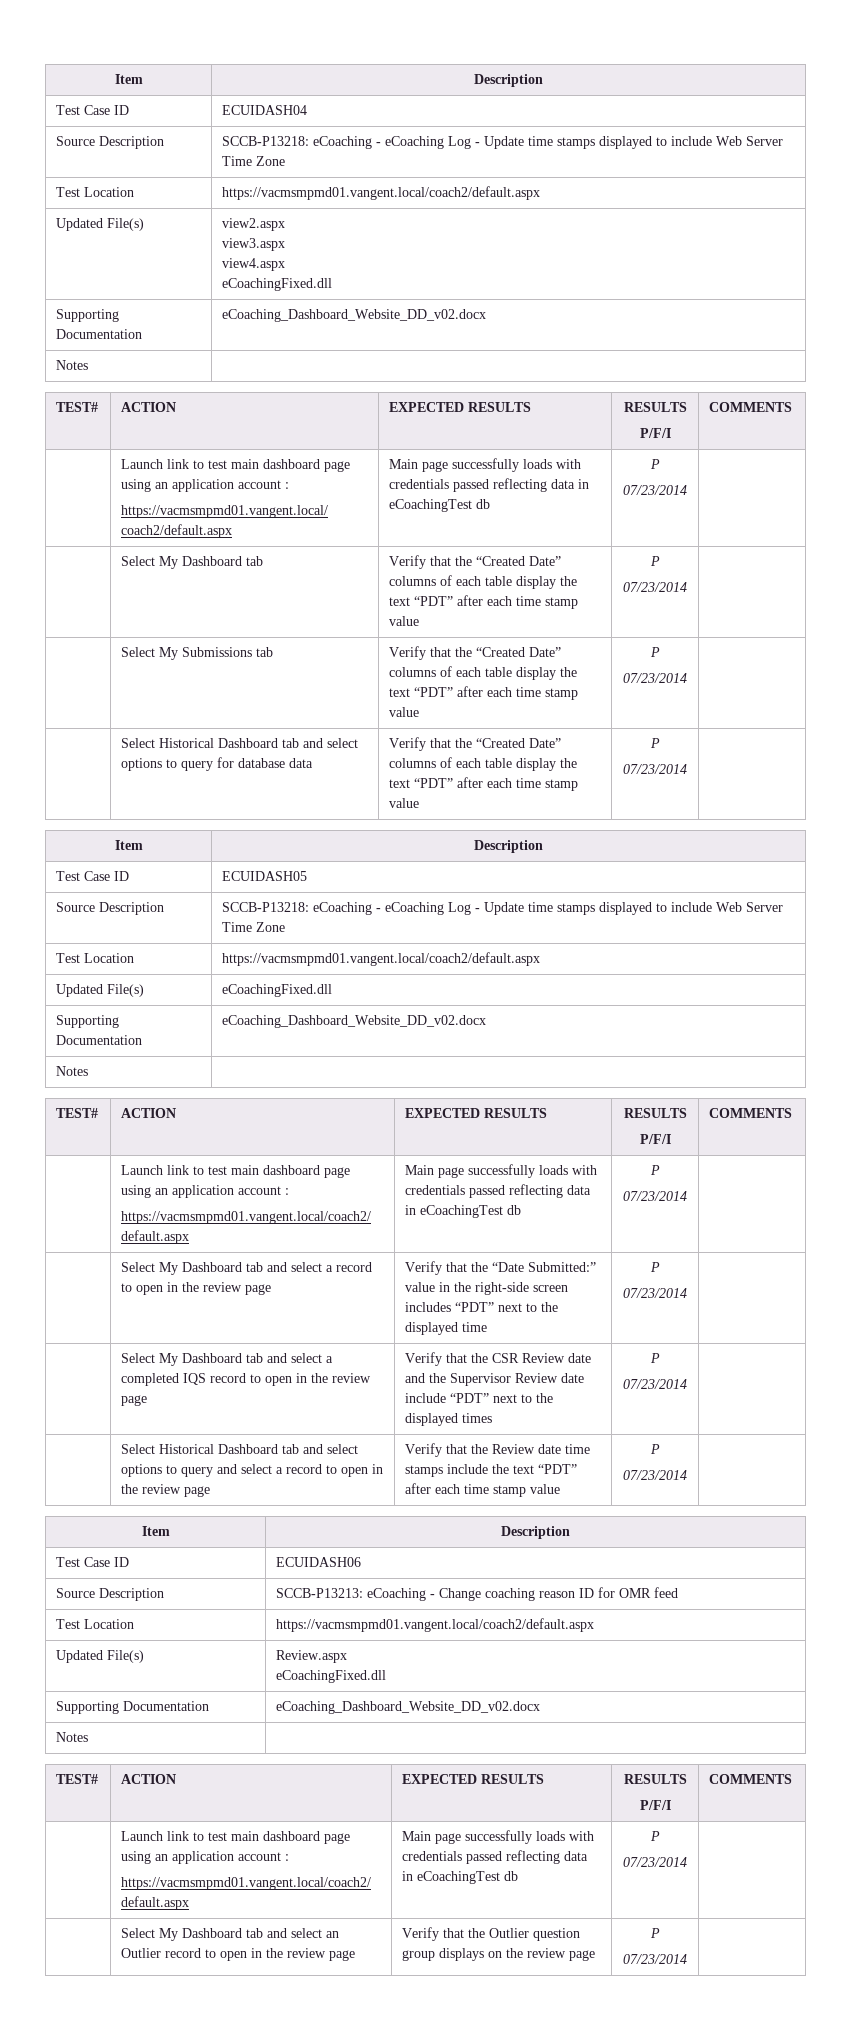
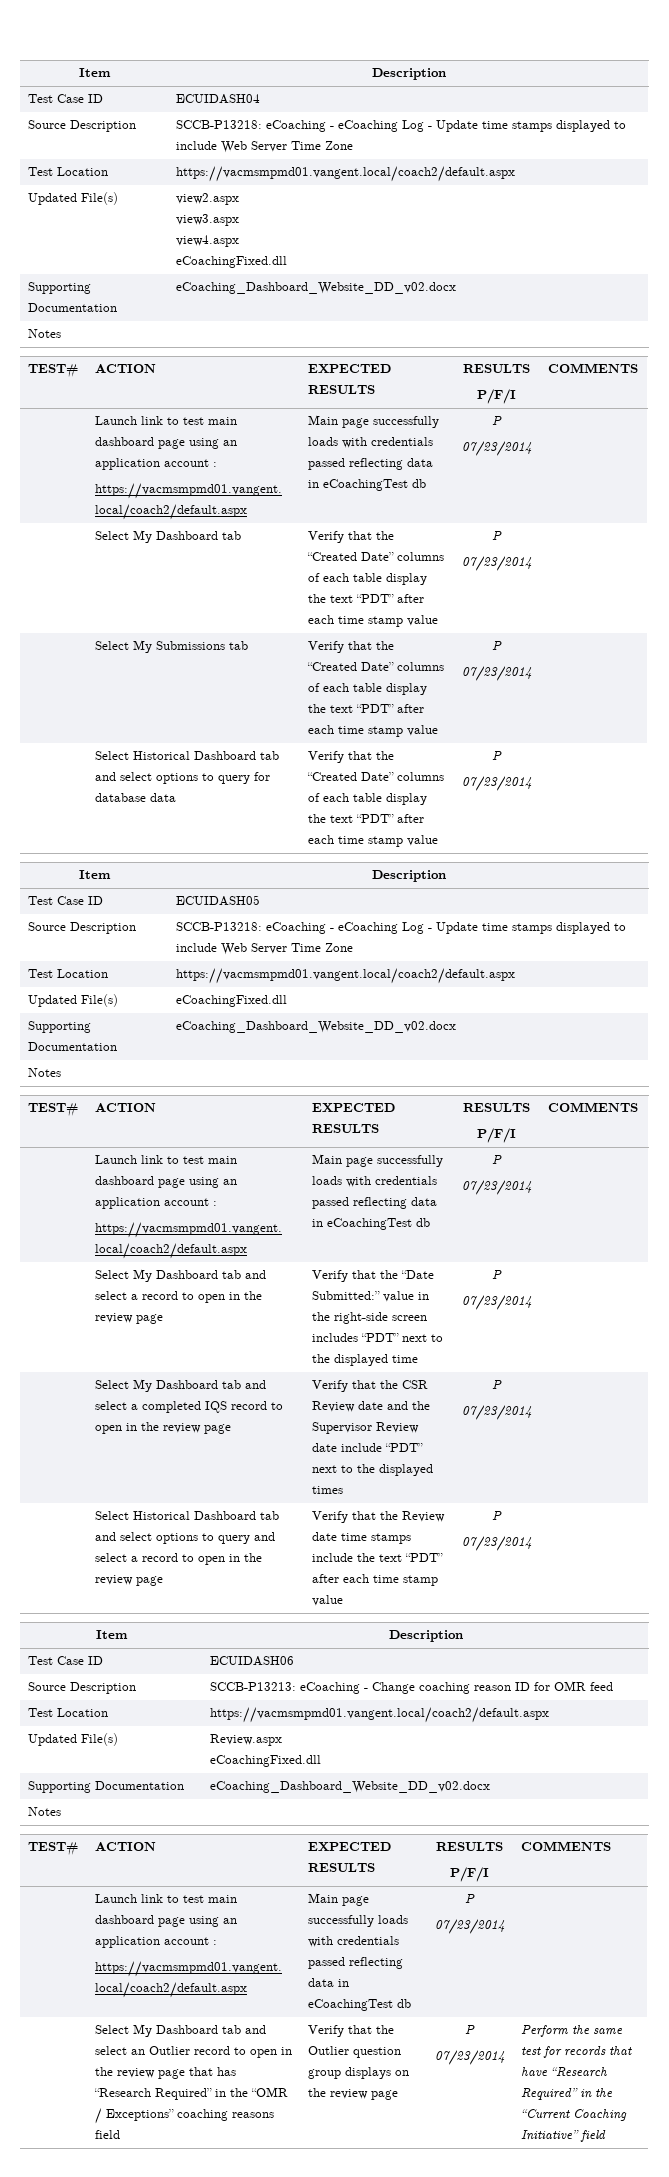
- Select My Dashboard tab and select an Outlier record to open in the review page
+ Select My Dashboard tab and select an Outlier record to open in the review page that has “Research Required” in the “OMR / Exceptions” coaching reasons field
+ Perform the same test for records that have “Research Required” in the “Current Coaching Initiative” field

